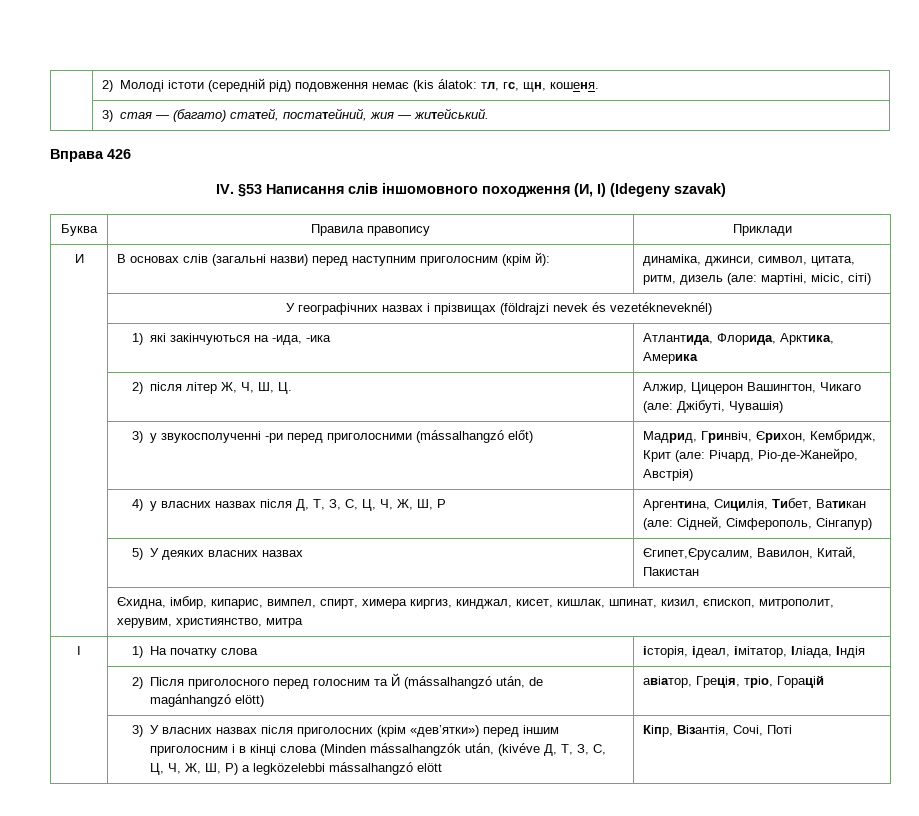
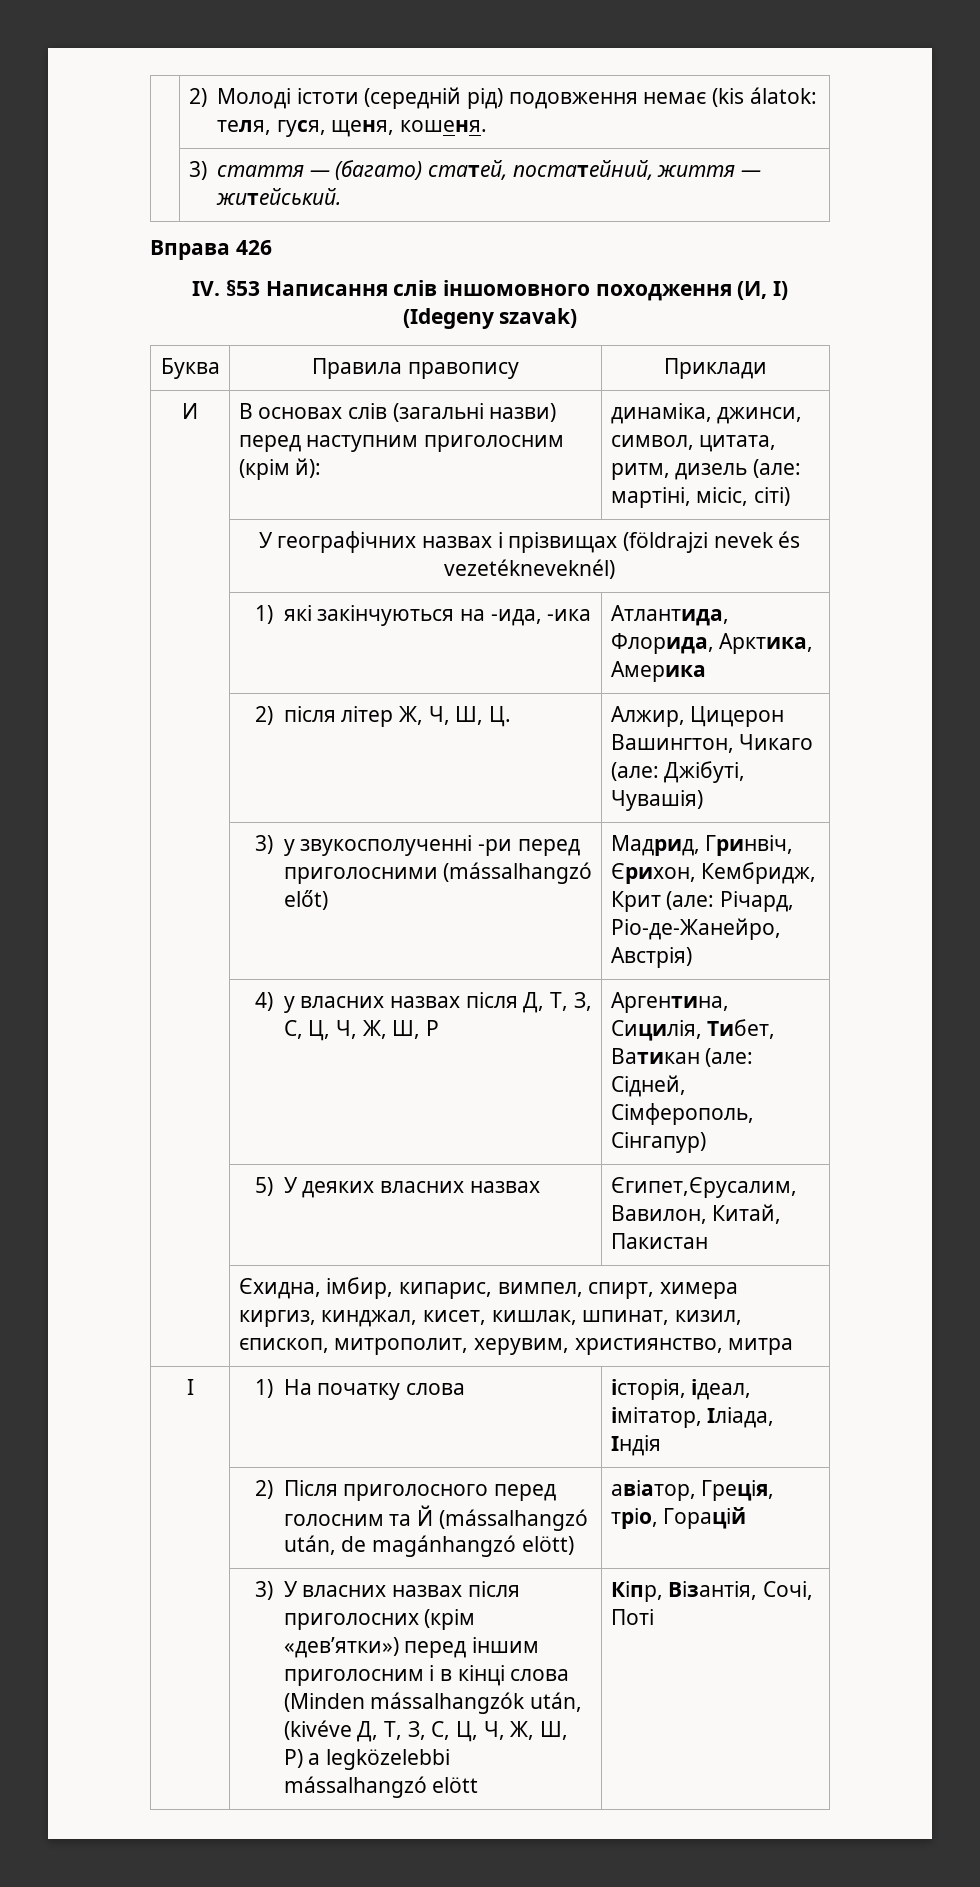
- | 2) Молоді істоти (середній рід) подовження немає (kis álatok: тл, гс, щн, кошеня.
+ | 2) Молоді істоти (середній рід) подовження немає (kis álatok: теля, гуся, щеня, кошеня.
- | 3) стая — (багато) статей, постатейний, жия — житейський.
+ | 3) стаття — (багато) статей, постатейний, життя — житейський.

